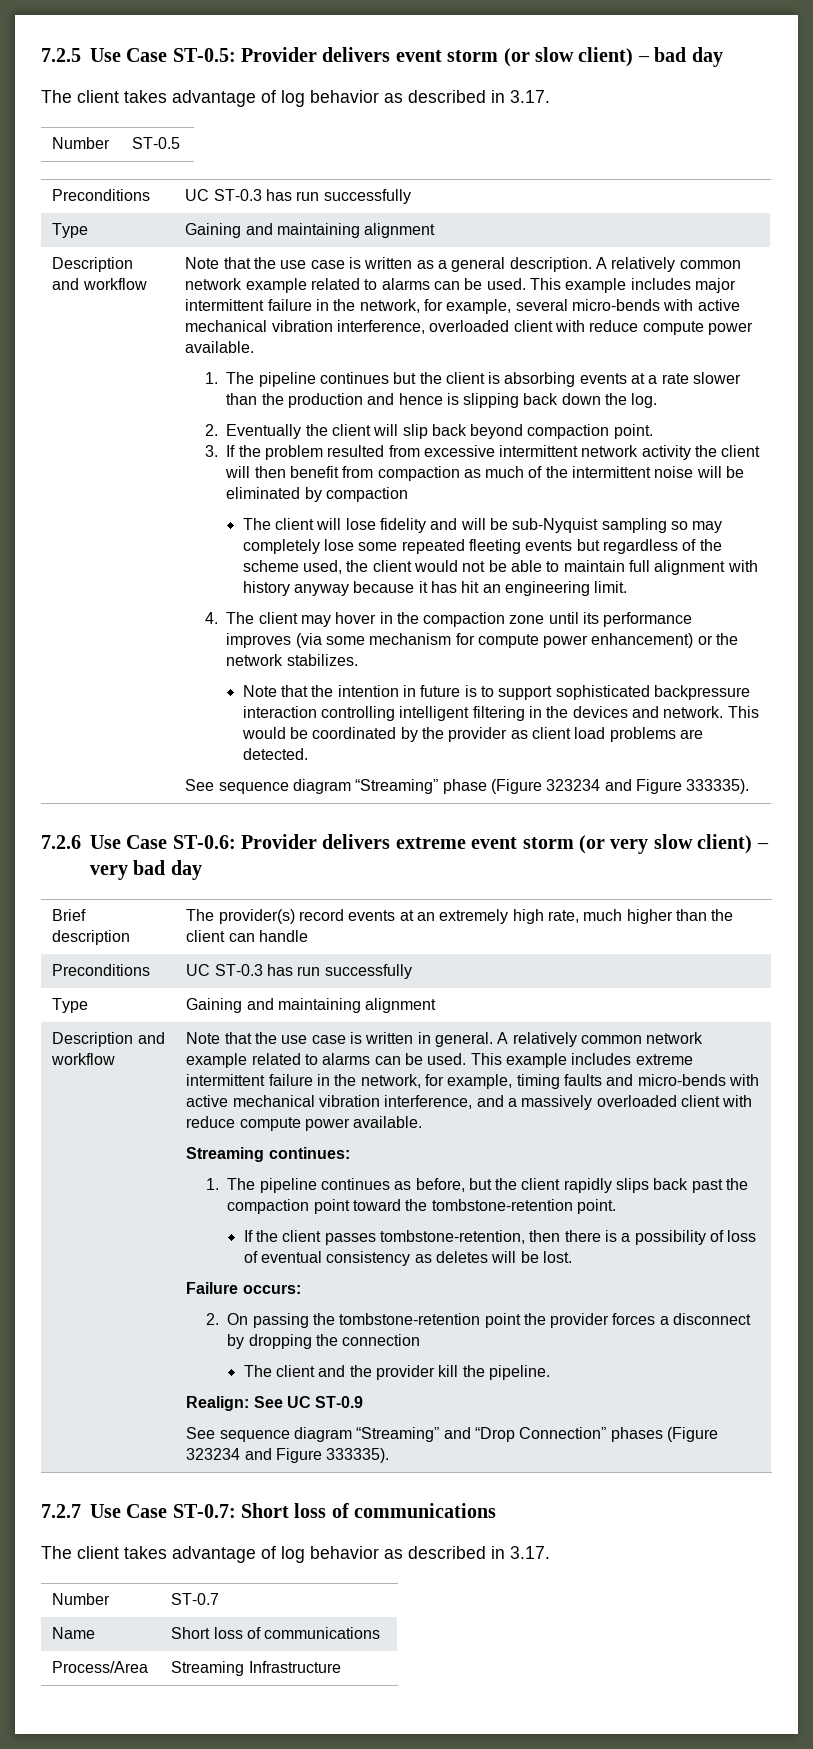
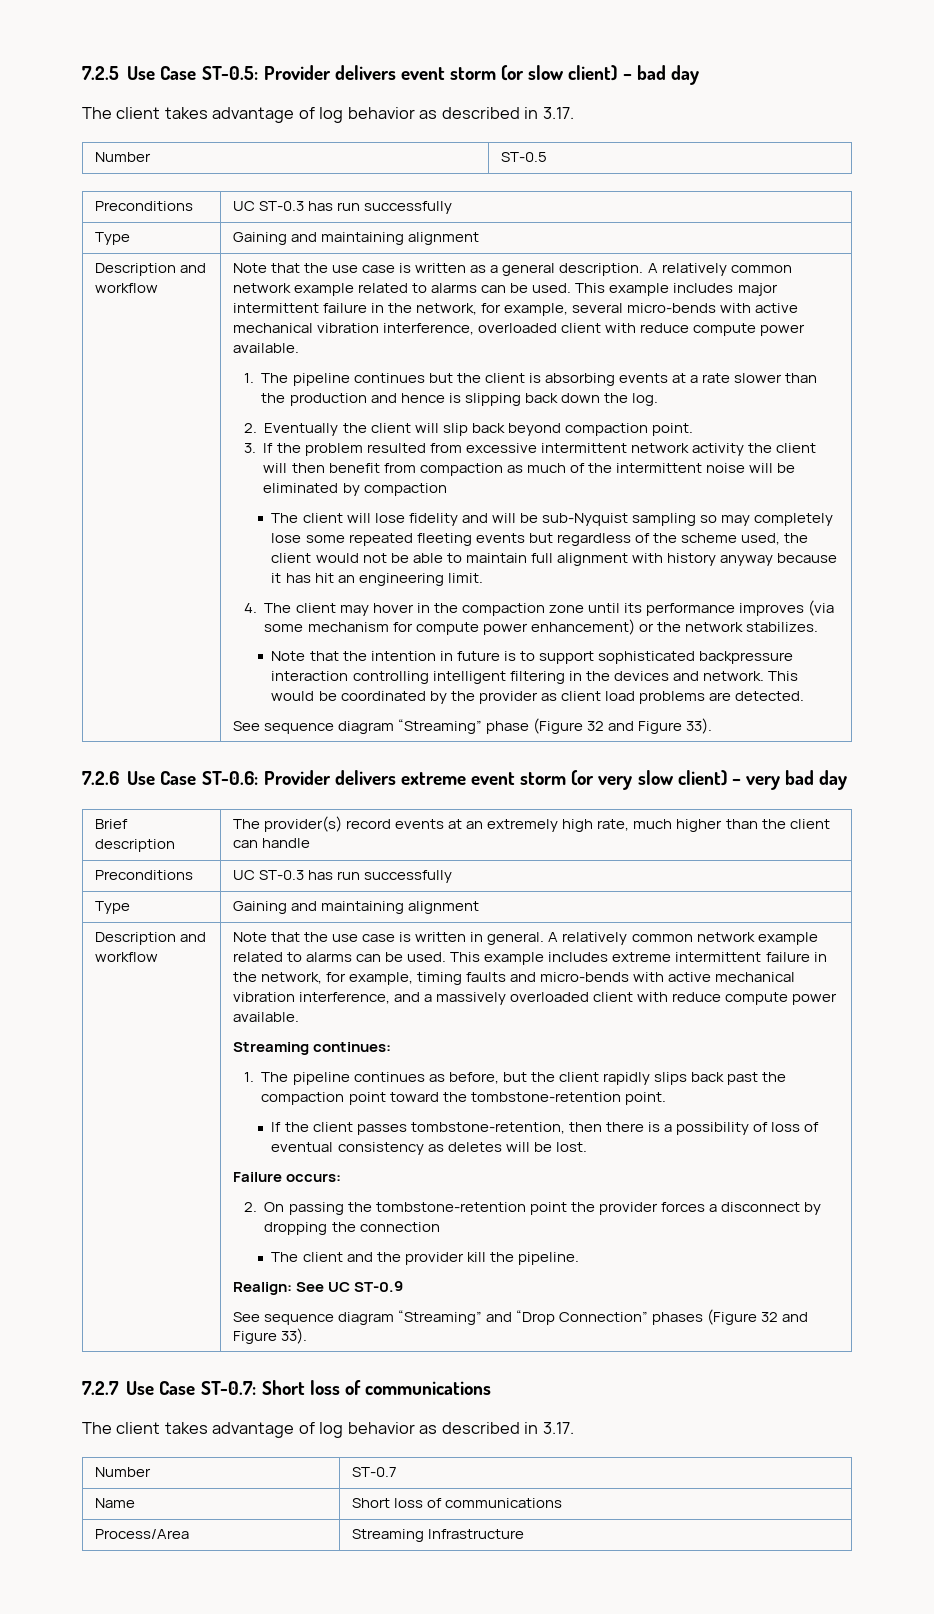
- See sequence diagram “Streaming” phase (Figure 323234 and Figure 333335).
+ See sequence diagram “Streaming” phase (Figure 32 and Figure 33).
- See sequence diagram “Streaming” and “Drop Connection” phases (Figure 323234 and Figure 333335).
+ See sequence diagram “Streaming” and “Drop Connection” phases (Figure 32 and Figure 33).

